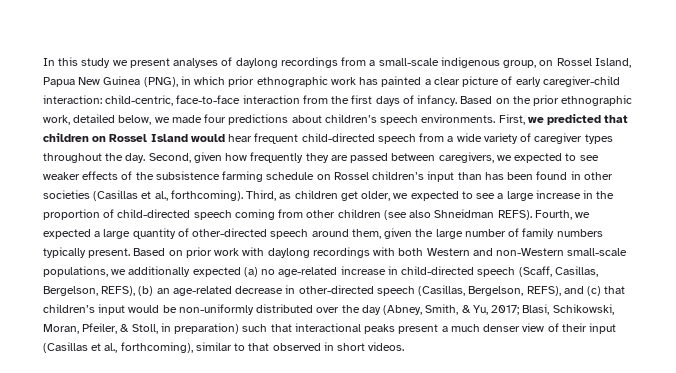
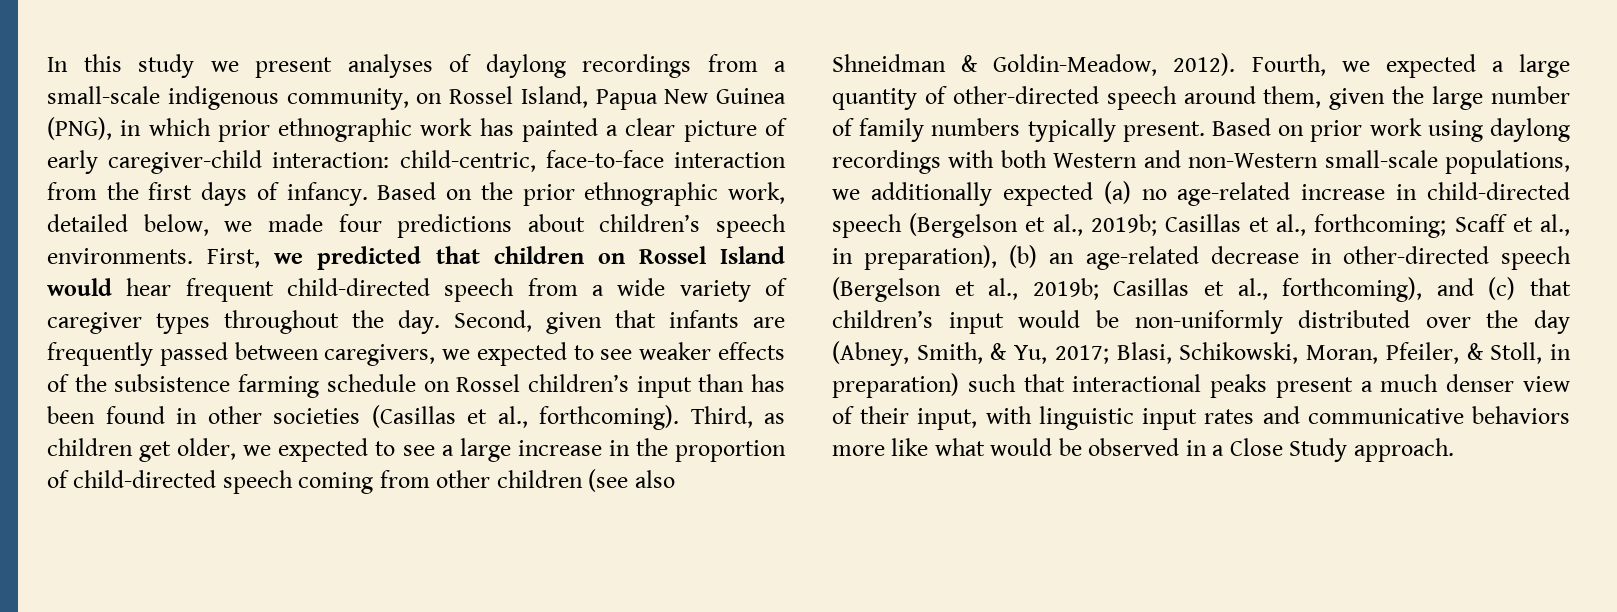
- In this study we present analyses of daylong recordings from a small-scale indigenous group, on Rossel Island, Papua New Guinea (PNG), in which prior ethnographic work has painted a clear picture of early caregiver-child interaction: child-centric, face-to-face interaction from the first days of infancy.
+ In this study we present analyses of daylong recordings from a small-scale indigenous community, on Rossel Island, Papua New Guinea (PNG), in which prior ethnographic work has painted a clear picture of early caregiver-child interaction: child-centric, face-to-face interaction from the first days of infancy.
- Second, given how frequently they are passed between caregivers, we expected to see weaker effects of the subsistence farming schedule on Rossel children’s input than has been found in other societies (Casillas et al., forthcoming).
+ Second, given that infants are frequently passed between caregivers, we expected to see weaker effects of the subsistence farming schedule on Rossel children’s input than has been found in other societies (Casillas et al., forthcoming).
- Third, as children get older, we expected to see a large increase in the proportion of child-directed speech coming from other children (see also Shneidman REFS).
+ Third, as children get older, we expected to see a large increase in the proportion of child-directed speech coming from other children (see also Shneidman & Goldin-Meadow, 2012).
- Based on prior work with daylong recordings with both Western and non-Western small-scale populations, we additionally expected (a) no age-related increase in child-directed speech (Scaff, Casillas, Bergelson, REFS), (b) an age-related decrease in other-directed speech (Casillas, Bergelson, REFS), and (c) that children’s input would be non-uniformly distributed over the day (Abney, Smith, & Yu, 2017;
+ Based on prior work using daylong recordings with both Western and non-Western small-scale populations, we additionally expected (a) no age-related increase in child-directed speech (Bergelson et al., 2019b; Casillas et al., forthcoming; Scaff et al., in preparation), (b) an age-related decrease in other-directed speech (Bergelson et al., 2019b; Casillas et al., forthcoming), and (c) that children’s input would be non-uniformly distributed over the day (Abney, Smith, & Yu, 2017;
- Blasi, Schikowski, Moran, Pfeiler, & Stoll, in preparation) such that interactional peaks present a much denser view of their input (Casillas et al., forthcoming), similar to that observed in short videos.
+ Blasi, Schikowski, Moran, Pfeiler, & Stoll, in preparation) such that interactional peaks present a much denser view of their input, with linguistic input rates and communicative behaviors more like what would be observed in a Close Study approach.

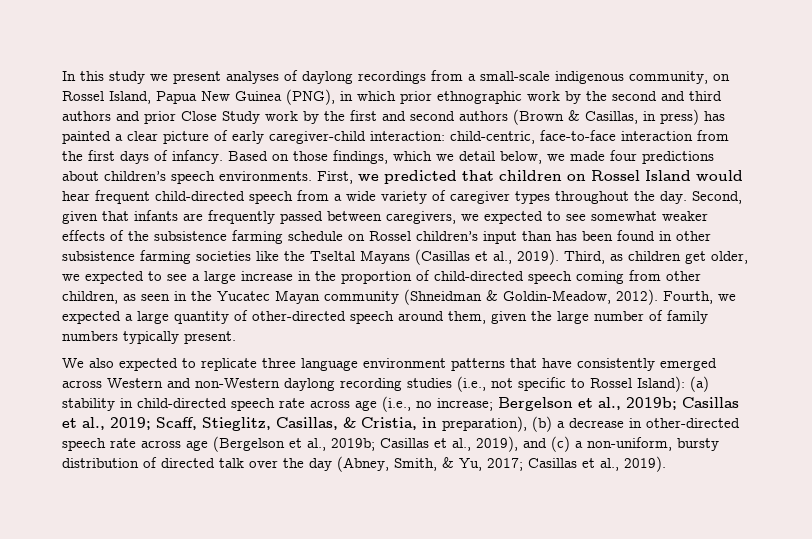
- In this study we present analyses of daylong recordings from a small-scale indigenous community, on Rossel Island, Papua New Guinea (PNG), in which prior ethnographic work has painted a clear picture of early caregiver-child interaction: child-centric, face-to-face interaction from the first days of infancy.
+ In this study we present analyses of daylong recordings from a small-scale indigenous community, on Rossel Island, Papua New Guinea (PNG), in which prior ethnographic work by the second and third authors and prior Close Study work by the first and second authors (Brown & Casillas, in press) has painted a clear picture of early caregiver-child interaction: child-centric, face-to-face interaction from the first days of infancy.
- Based on the prior ethnographic work, detailed below, we made four predictions about children’s speech environments.
+ Based on those findings, which we detail below, we made four predictions about children’s speech environments.
- Second, given that infants are frequently passed between caregivers, we expected to see weaker effects of the subsistence farming schedule on Rossel children’s input than has been found in other societies (Casillas et al., forthcoming).
+ Second, given that infants are frequently passed between caregivers, we expected to see somewhat weaker effects of the subsistence farming schedule on Rossel children’s input than has been found in other subsistence farming societies like the Tseltal Mayans (Casillas et al., 2019).
- Third, as children get older, we expected to see a large increase in the proportion of child-directed speech coming from other children (see also Shneidman & Goldin-Meadow, 2012).
+ Third, as children get older, we expected to see a large increase in the proportion of child-directed speech coming from other children, as seen in the Yucatec Mayan community (Shneidman & Goldin-Meadow, 2012).
- Fourth, we expected a large quantity of other-directed speech around them, given the large number of family numbers typically present. Based on prior work using daylong recordings with both Western and non-Western small-scale populations, we additionally expected (a) no age-related increase in child-directed speech (Bergelson et al., 2019b; Casillas et al., forthcoming; Scaff et al., in preparation), (b) an age-related decrease in other-directed speech (Bergelson et al., 2019b; Casillas et al., forthcoming), and (c) that children’s input would be non-uniformly distributed over the day (Abney, Smith, & Yu, 2017; Blasi, Schikowski, Moran, Pfeiler, & Stoll, in preparation) such that interactional peaks present a much denser view of their input, with linguistic input rates and communicative behaviors more like what would be observed in a Close Study approach.
+ Fourth, we expected a large quantity of other-directed speech around them, given the large number of family numbers typically present.
+ We also expected to replicate three language environment patterns that have consistently emerged across Western and non-Western daylong recording studies (i.e., not specific to Rossel Island): (a) stability in child-directed speech rate across age (i.e., no increase; Bergelson et al., 2019b; Casillas et al., 2019; Scaff, Stieglitz, Casillas, & Cristia, in preparation), (b) a decrease in other-directed speech rate across age (Bergelson et al., 2019b; Casillas et al., 2019), and (c) a non-uniform, bursty distribution of directed talk over the day (Abney, Smith, & Yu, 2017; Casillas et al., 2019).

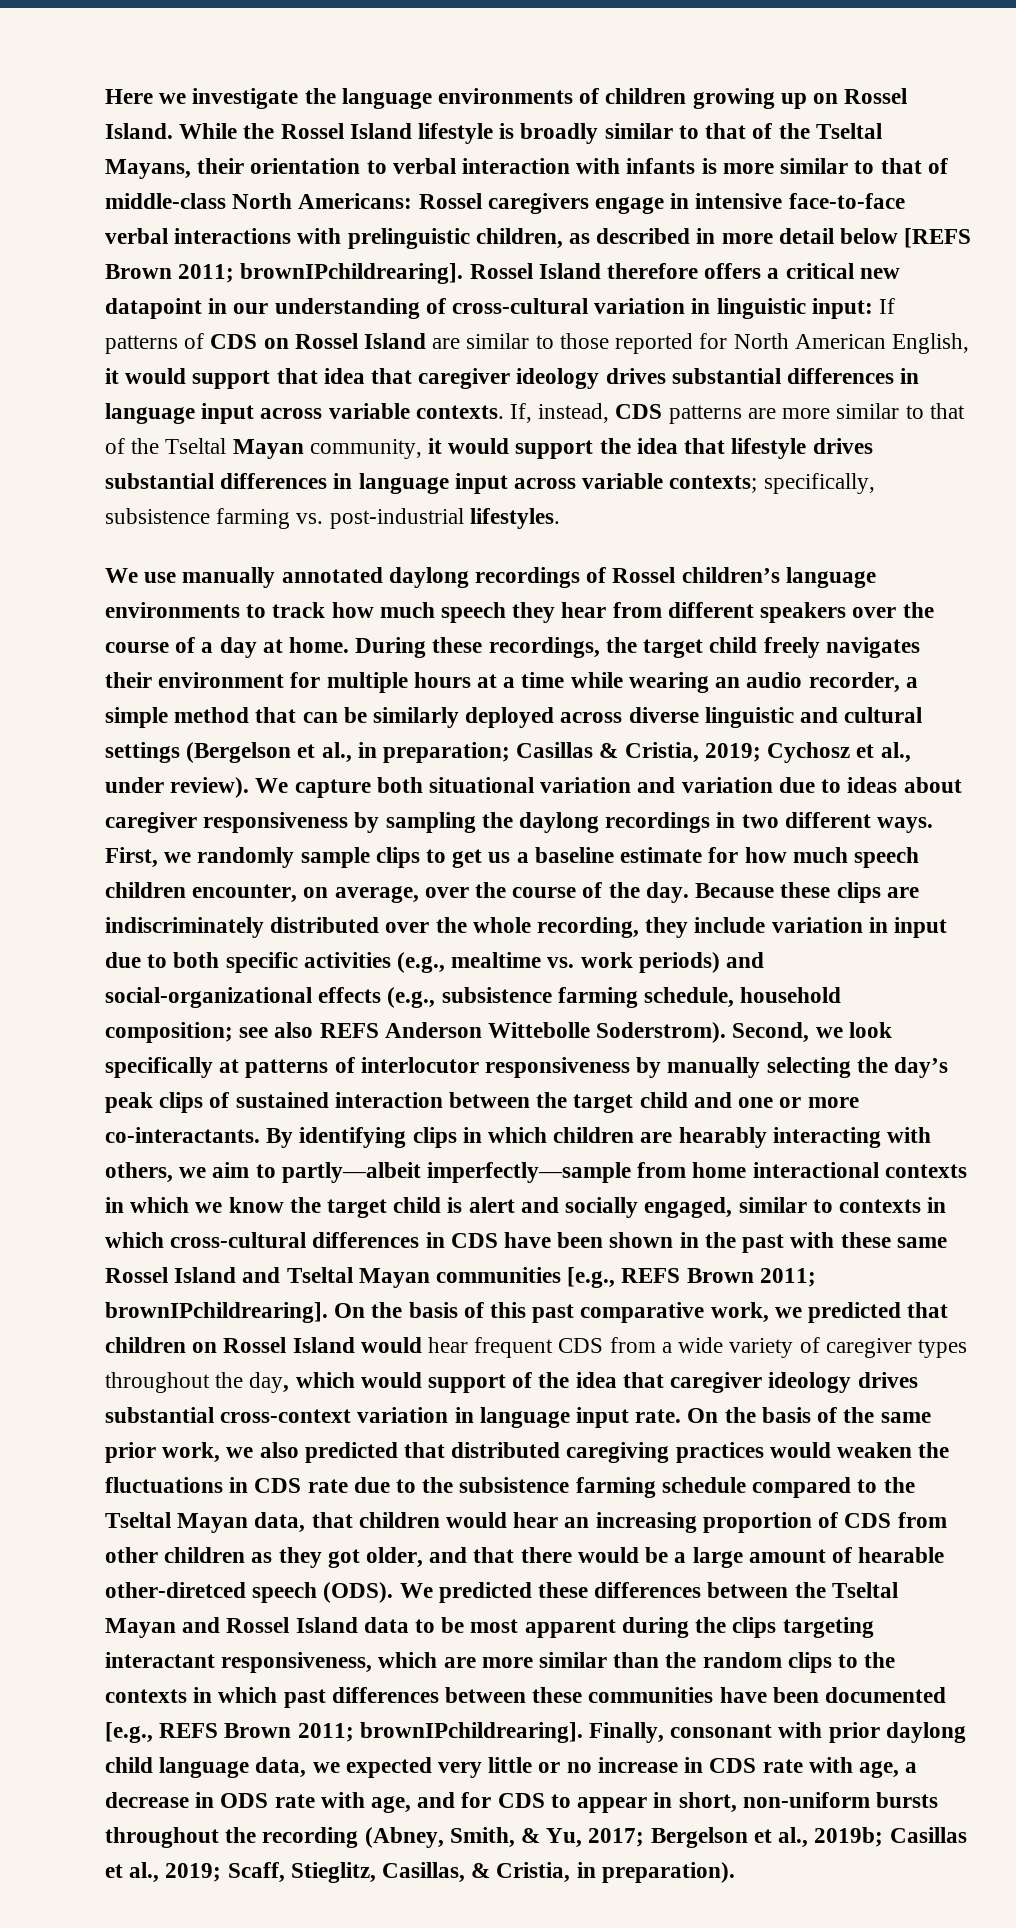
- In this study we present analyses of daylong recordings from a small-scale indigenous community, on Rossel Island, Papua New Guinea (PNG), in which prior ethnographic work by the second and third authors and prior Close Study work by the first and second authors (Brown & Casillas, in press) has painted a clear picture of early caregiver-child interaction: child-centric, face-to-face interaction from the first days of infancy. Based on those findings, which we detail below, we made four predictions about children’s speech environments. First, we predicted that children on Rossel Island would hear frequent child-directed speech from a wide variety of caregiver types throughout the day. Second, given that infants are frequently passed between caregivers, we expected to see somewhat weaker effects of the subsistence farming schedule on Rossel children’s input than has been found in other subsistence farming societies like the Tseltal Mayans (Casillas et al., 2019). Third, as children get older, we expected to see a large increase in the proportion of child-directed speech coming from other children, as seen in the Yucatec Mayan community (Shneidman & Goldin-Meadow, 2012). Fourth, we expected a large quantity of other-directed speech around them, given the large number of family numbers typically present.
- We also expected to replicate three language environment patterns that have consistently emerged across Western and non-Western daylong recording studies (i.e., not specific to Rossel Island): (a) stability in child-directed speech rate across age (i.e., no increase; Bergelson et al., 2019b; Casillas et al., 2019; Scaff, Stieglitz, Casillas, & Cristia, in preparation), (b) a decrease in other-directed speech rate across age (Bergelson et al., 2019b; Casillas et al., 2019), and (c) a non-uniform, bursty distribution of directed talk over the day (Abney, Smith, & Yu, 2017; Casillas et al., 2019).
+ Here we investigate the language environments of children growing up on Rossel Island. While the Rossel Island lifestyle is broadly similar to that of the Tseltal Mayans, their orientation to verbal interaction with infants is more similar to that of middle-class North Americans: Rossel caregivers engage in intensive face-to-face verbal interactions with prelinguistic children, as described in more detail below [REFS Brown 2011; brownIPchildrearing]. Rossel Island therefore offers a critical new datapoint in our understanding of cross-cultural variation in linguistic input: If patterns of CDS on Rossel Island are similar to those reported for North American English, it would support that idea that caregiver ideology drives substantial differences in language input across variable contexts. If, instead, CDS patterns are more similar to that of the Tseltal Mayan community, it would support the idea that lifestyle drives substantial differences in language input across variable contexts; specifically, subsistence farming vs. post-industrial lifestyles.
+ We use manually annotated daylong recordings of Rossel children’s language environments to track how much speech they hear from different speakers over the course of a day at home. During these recordings, the target child freely navigates their environment for multiple hours at a time while wearing an audio recorder, a simple method that can be similarly deployed across diverse linguistic and cultural settings (Bergelson et al., in preparation; Casillas & Cristia, 2019; Cychosz et al., under review). We capture both situational variation and variation due to ideas about caregiver responsiveness by sampling the daylong recordings in two different ways. First, we randomly sample clips to get us a baseline estimate for how much speech children encounter, on average, over the course of the day. Because these clips are indiscriminately distributed over the whole recording, they include variation in input due to both specific activities (e.g., mealtime vs. work periods) and social-organizational effects (e.g., subsistence farming schedule, household composition; see also REFS Anderson Wittebolle Soderstrom). Second, we look specifically at patterns of interlocutor responsiveness by manually selecting the day’s peak clips of sustained interaction between the target child and one or more co-interactants. By identifying clips in which children are hearably interacting with others, we aim to partly—albeit imperfectly—sample from home interactional contexts in which we know the target child is alert and socially engaged, similar to contexts in which cross-cultural differences in CDS have been shown in the past with these same Rossel Island and Tseltal Mayan communities [e.g., REFS Brown 2011; brownIPchildrearing]. On the basis of this past comparative work, we predicted that children on Rossel Island would hear frequent CDS from a wide variety of caregiver types throughout the day, which would support of the idea that caregiver ideology drives substantial cross-context variation in language input rate. On the basis of the same prior work, we also predicted that distributed caregiving practices would weaken the fluctuations in CDS rate due to the subsistence farming schedule compared to the Tseltal Mayan data, that children would hear an increasing proportion of CDS from other children as they got older, and that there would be a large amount of hearable other-diretced speech (ODS). We predicted these differences between the Tseltal Mayan and Rossel Island data to be most apparent during the clips targeting interactant responsiveness, which are more similar than the random clips to the contexts in which past differences between these communities have been documented [e.g., REFS Brown 2011; brownIPchildrearing]. Finally, consonant with prior daylong child language data, we expected very little or no increase in CDS rate with age, a decrease in ODS rate with age, and for CDS to appear in short, non-uniform bursts throughout the recording (Abney, Smith, & Yu, 2017; Bergelson et al., 2019b; Casillas et al., 2019; Scaff, Stieglitz, Casillas, & Cristia, in preparation).

